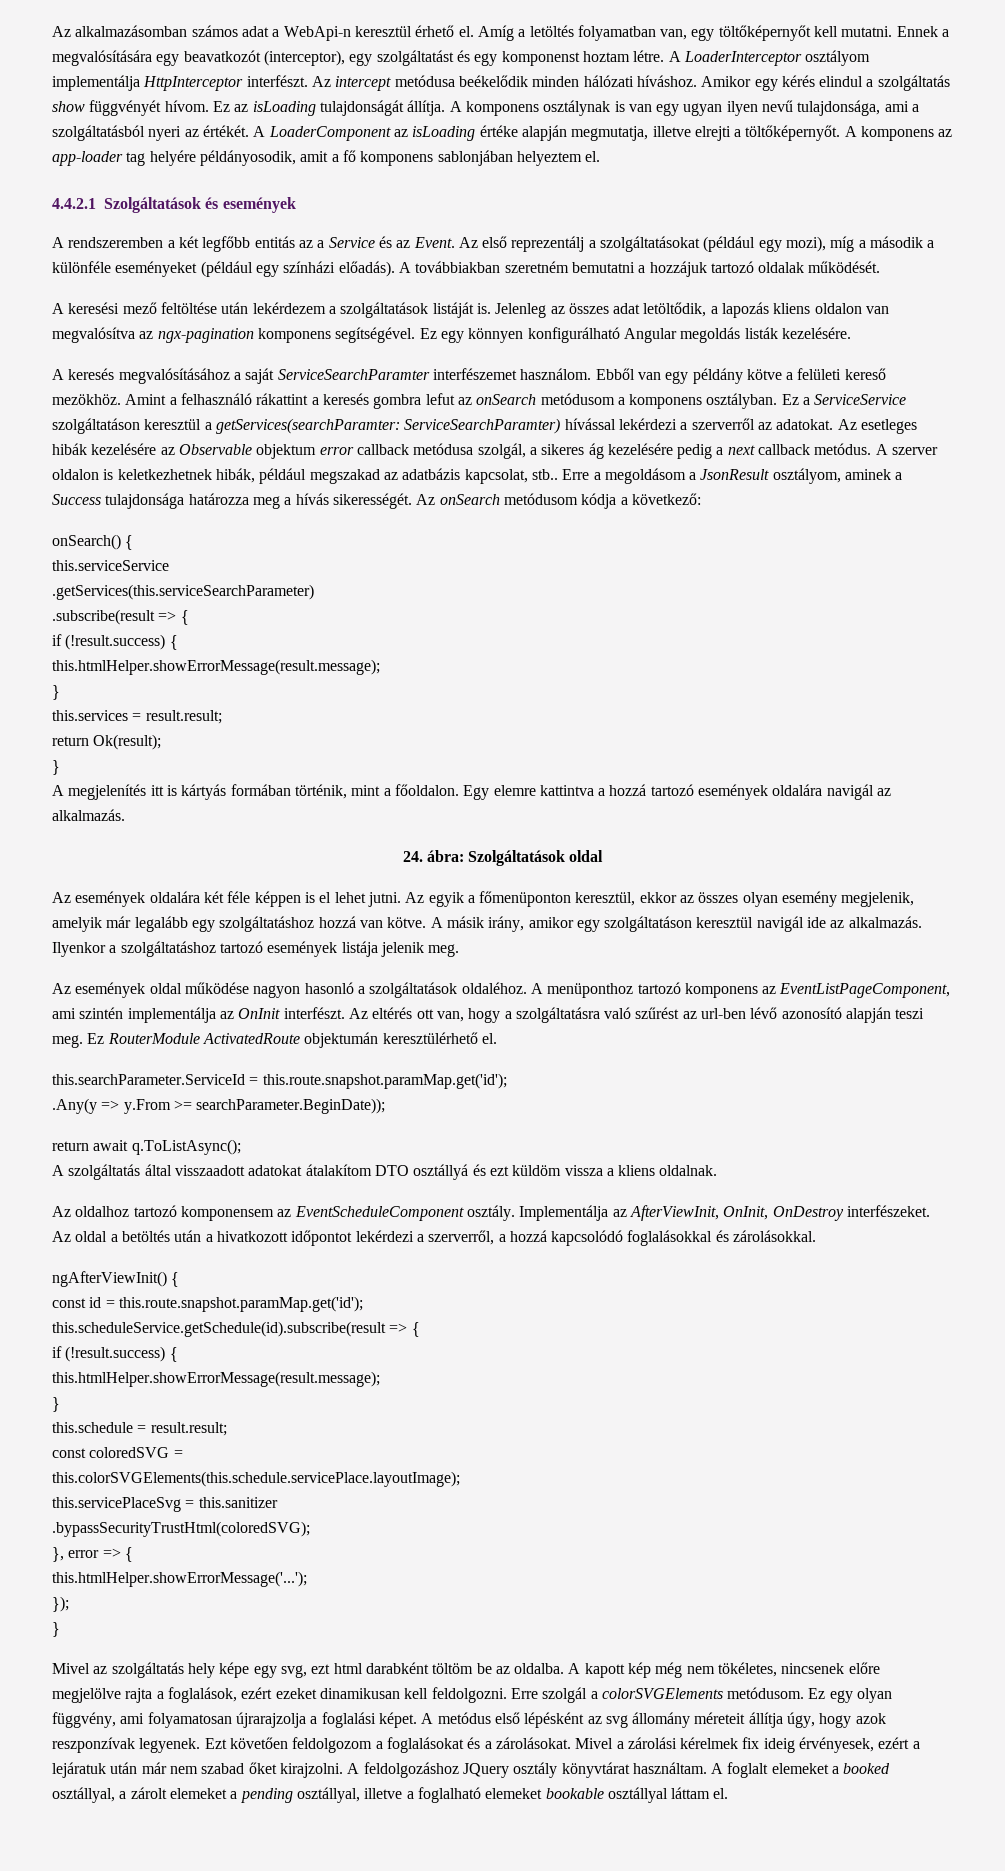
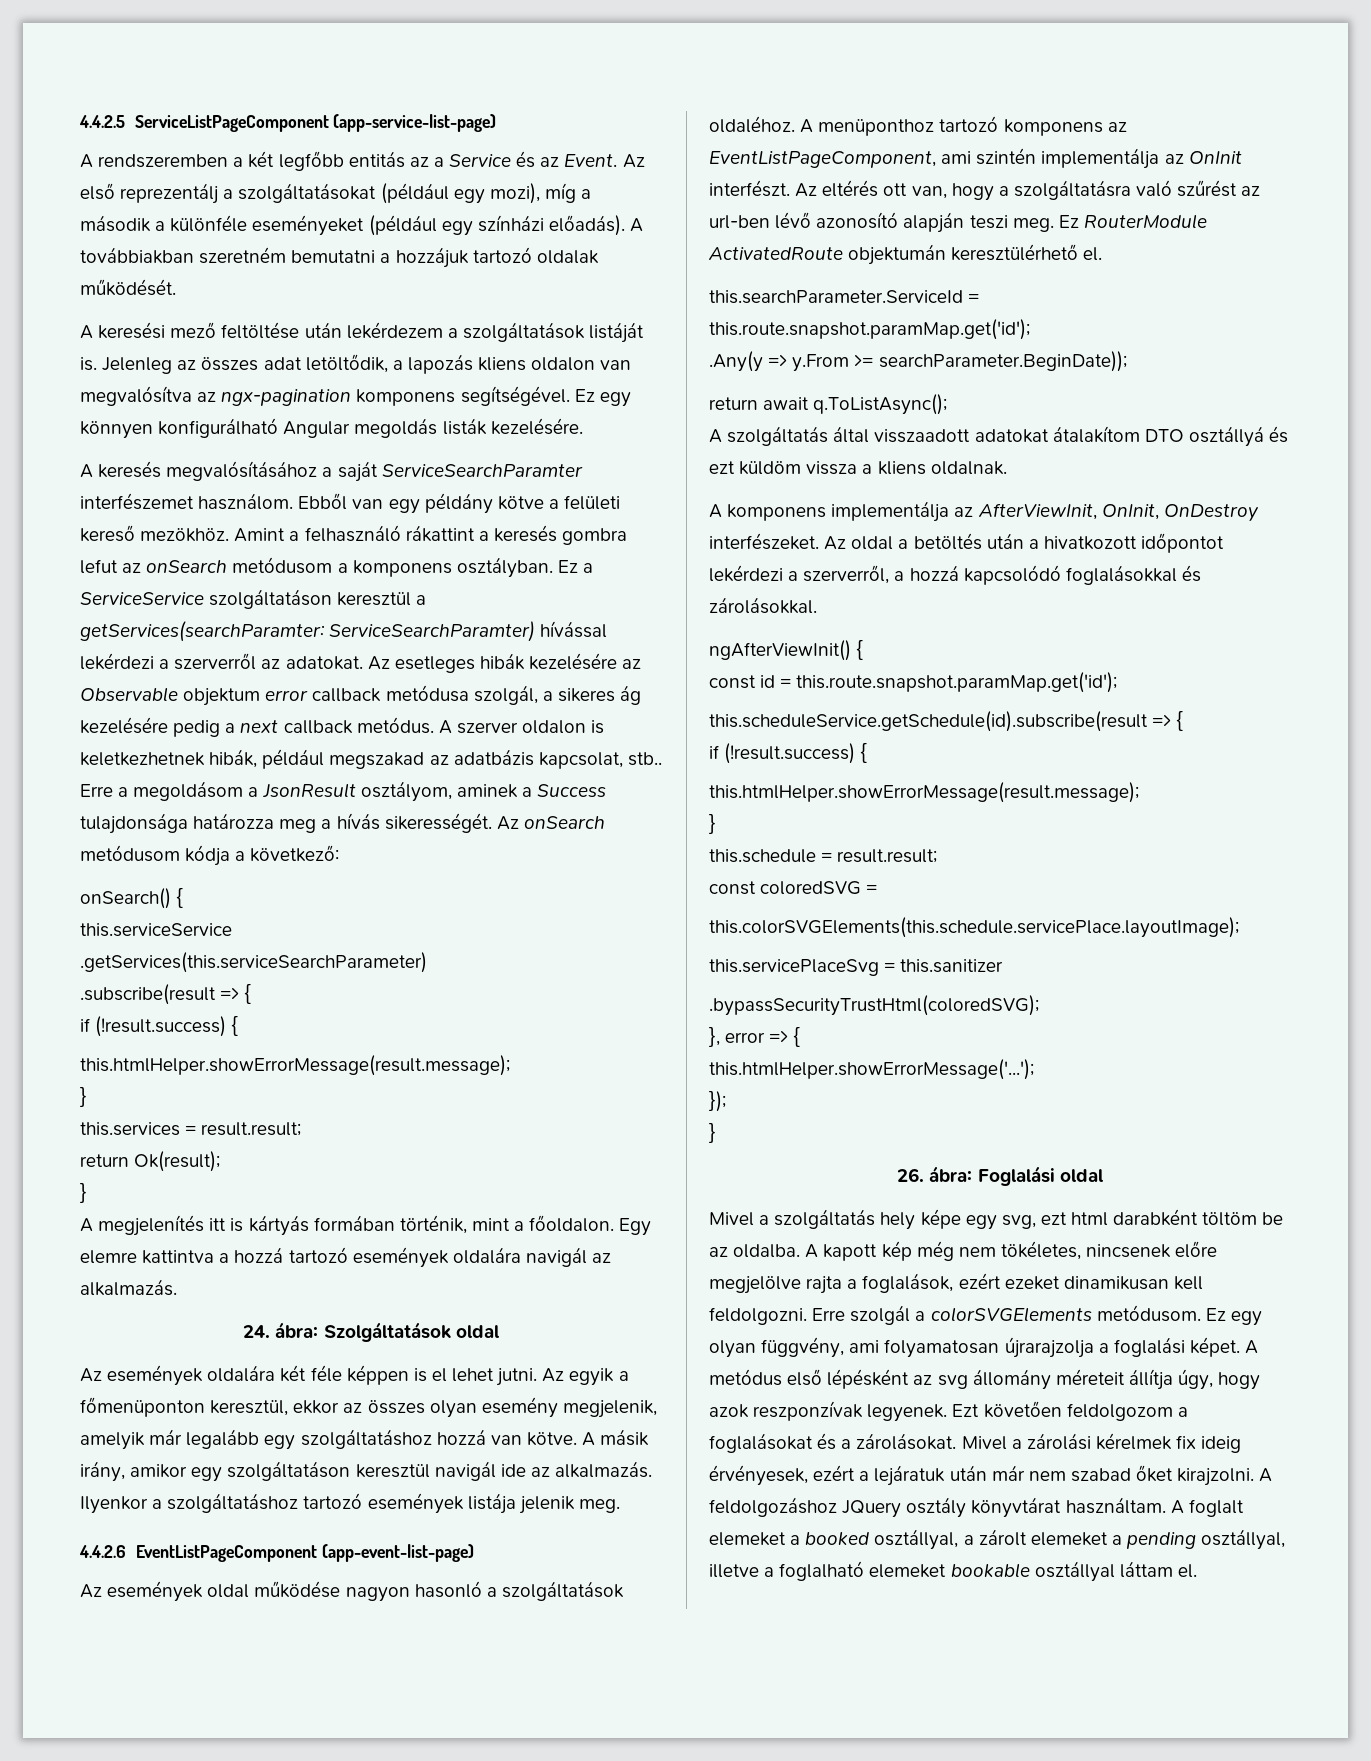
- Az alkalmazásomban számos adat a WebApi-n keresztül érhető el. Amíg a letöltés folyamatban van, egy töltőképernyőt kell mutatni. Ennek a megvalósítására egy beavatkozót (interceptor), egy szolgáltatást és egy komponenst hoztam létre. A LoaderInterceptor osztályom implementálja HttpInterceptor interfészt. Az intercept metódusa beékelődik minden hálózati híváshoz. Amikor egy kérés elindul a szolgáltatás show függvényét hívom. Ez az isLoading tulajdonságát állítja. A komponens osztálynak is van egy ugyan ilyen nevű tulajdonsága, ami a szolgáltatásból nyeri az értékét. A LoaderComponent az isLoading értéke alapján megmutatja, illetve elrejti a töltőképernyőt. A komponens az app-loader tag helyére példányosodik, amit a fő komponens sablonjában helyeztem el.
- 4.4.2.1 Szolgáltatások és események
+ 4.4.2.5 ServiceListPageComponent (app-service-list-page)
+ 4.4.2.6 EventListPageComponent (app-event-list-page)
- Az oldalhoz tartozó komponensem az EventScheduleComponent osztály. Implementálja az AfterViewInit, OnInit, OnDestroy interfészeket.
+ A komponens implementálja az AfterViewInit, OnInit, OnDestroy interfészeket.
- Mivel az szolgáltatás hely képe egy svg, ezt html darabként töltöm be az oldalba.
+ 26. ábra: Foglalási oldal
+ Mivel a szolgáltatás hely képe egy svg, ezt html darabként töltöm be az oldalba.

